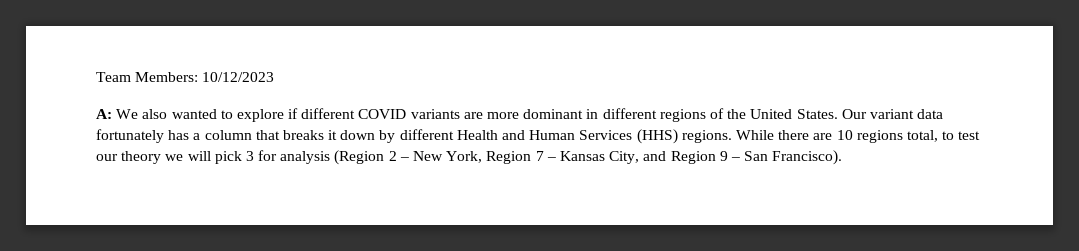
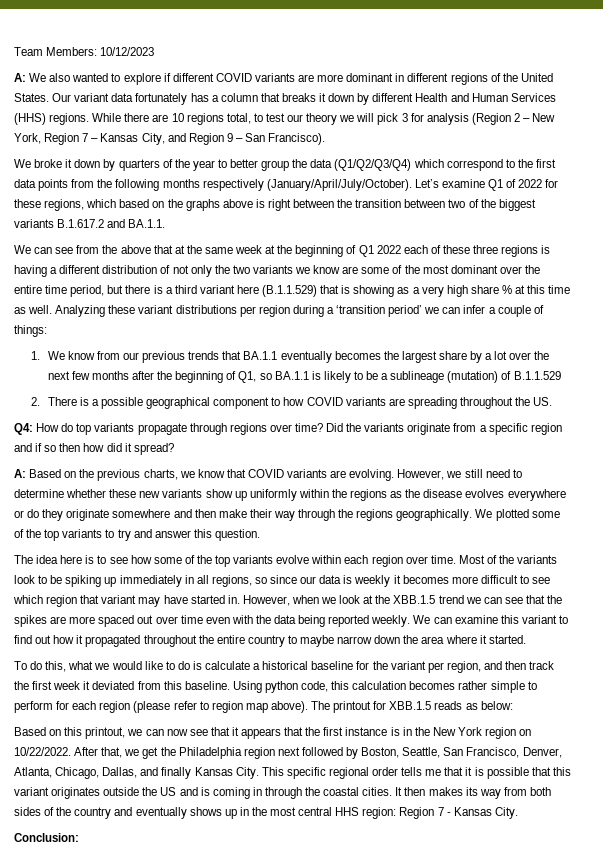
+ We broke it down by quarters of the year to better group the data (Q1/Q2/Q3/Q4) which correspond to the first data points from the following months respectively (January/April/July/October). Let’s examine Q1 of 2022 for these regions, which based on the graphs above is right between the transition between two of the biggest variants B.1.617.2 and BA.1.1.
+ We can see from the above that at the same week at the beginning of Q1 2022 each of these three regions is having a different distribution of not only the two variants we know are some of the most dominant over the entire time period, but there is a third variant here (B.1.1.529) that is showing as a very high share % at this time as well. Analyzing these variant distributions per region during a ‘transition period’ we can infer a couple of things:
+ 1. We know from our previous trends that BA.1.1 eventually becomes the largest share by a lot over the next few months after the beginning of Q1, so BA.1.1 is likely to be a sublineage (mutation) of B.1.1.529
+ 2. There is a possible geographical component to how COVID variants are spreading throughout the US.
+ Q4: How do top variants propagate through regions over time? Did the variants originate from a specific region and if so then how did it spread?
+ A: Based on the previous charts, we know that COVID variants are evolving. However, we still need to determine whether these new variants show up uniformly within the regions as the disease evolves everywhere or do they originate somewhere and then make their way through the regions geographically. We plotted some of the top variants to try and answer this question.
+ The idea here is to see how some of the top variants evolve within each region over time. Most of the variants look to be spiking up immediately in all regions, so since our data is weekly it becomes more difficult to see which region that variant may have started in. However, when we look at the XBB.1.5 trend we can see that the spikes are more spaced out over time even with the data being reported weekly. We can examine this variant to find out how it propagated throughout the entire country to maybe narrow down the area where it started.
+ To do this, what we would like to do is calculate a historical baseline for the variant per region, and then track the first week it deviated from this baseline. Using python code, this calculation becomes rather simple to perform for each region (please refer to region map above). The printout for XBB.1.5 reads as below:
+ Based on this printout, we can now see that it appears that the first instance is in the New York region on 10/22/2022. After that, we get the Philadelphia region next followed by Boston, Seattle, San Francisco, Denver, Atlanta, Chicago, Dallas, and finally Kansas City. This specific regional order tells me that it is possible that this variant originates outside the US and is coming in through the coastal cities. It then makes its way from both sides of the country and eventually shows up in the most central HHS region: Region 7 - Kansas City.
+ Conclusion:

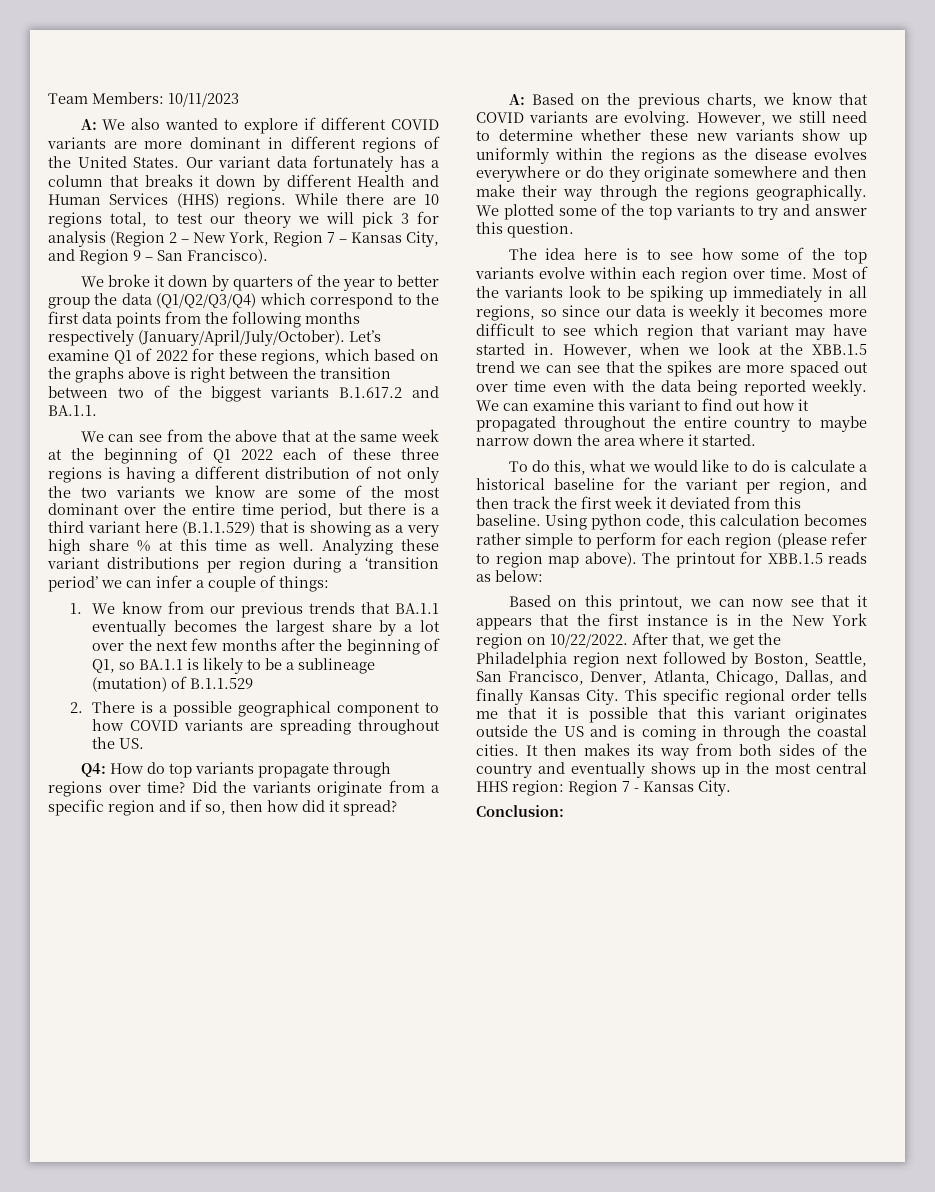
- Team Members: 10/12/2023
+ Team Members: 10/11/2023
- Did the variants originate from a specific region and if so then how did it spread?
+ Did the variants originate from a specific region and if so, then how did it spread?

